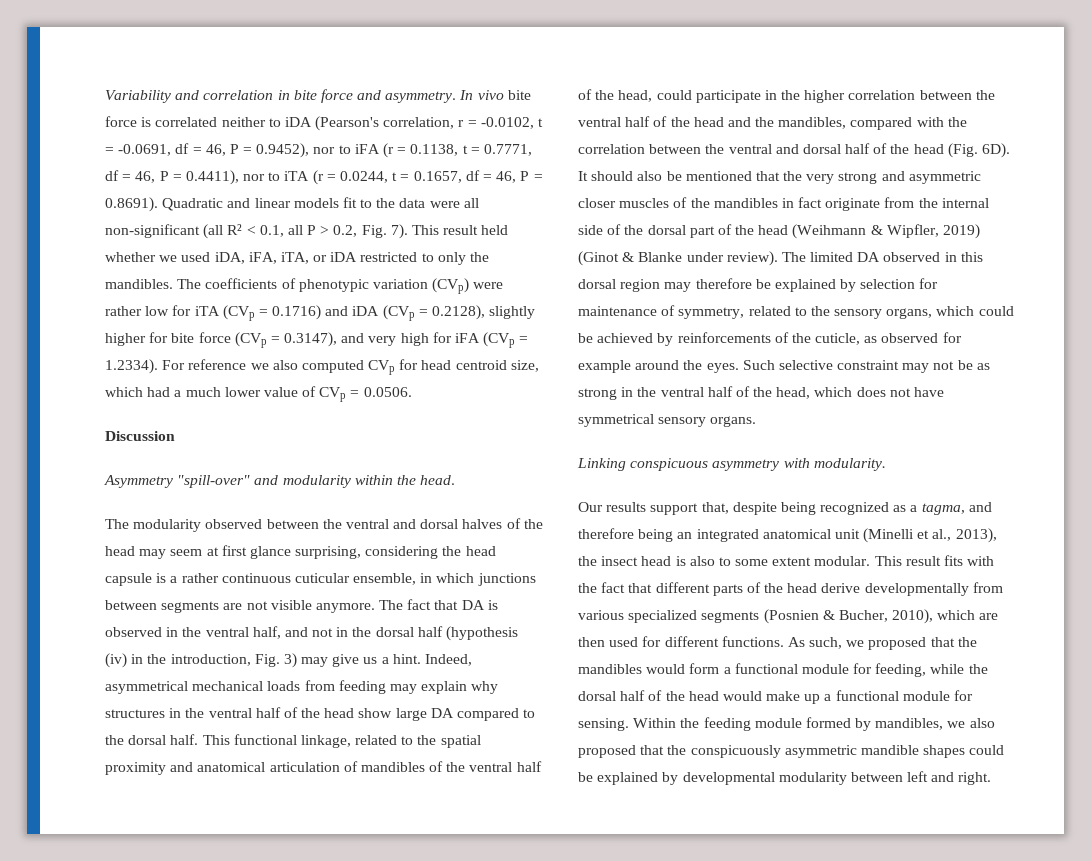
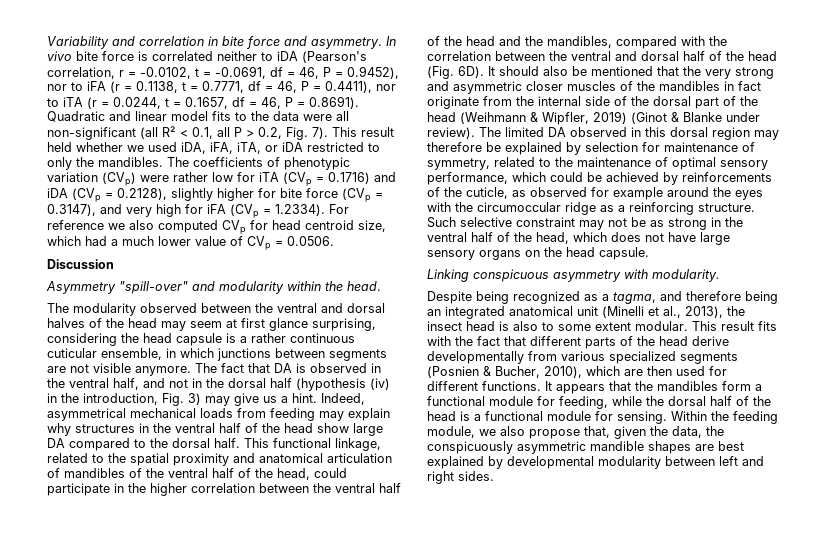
- In vivo bite force is correlated neither to iDA (Pearson's correlation, r = -0.0102, t = -0.0691, df = 46, P = 0.9452), nor to iFA (r = 0.1138, t = 0.7771, df = 46, P = 0.4411), nor to iTA (r = 0.0244, t = 0.1657, df = 46, P = 0.8691). Quadratic and linear models fit to the data were all non-significant (all R² < 0.1, all P > 0.2, Fig. 7).
+ In vivo bite force is correlated neither to iDA (Pearson's correlation, r = -0.0102, t = -0.0691, df = 46, P = 0.9452), nor to iFA (r = 0.1138, t = 0.7771, df = 46, P = 0.4411), nor to iTA (r = 0.0244, t = 0.1657, df = 46, P = 0.8691). Quadratic and linear model fits to the data were all non-significant (all R² < 0.1, all P > 0.2, Fig. 7).
- The limited DA observed in this dorsal region may therefore be explained by selection for maintenance of symmetry, related to the sensory organs, which could be achieved by reinforcements of the cuticle, as observed for example around the eyes.
+ The limited DA observed in this dorsal region may therefore be explained by selection for maintenance of symmetry, related to the maintenance of optimal sensory performance, which could be achieved by reinforcements of the cuticle, as observed for example around the eyes with the circumoccular ridge as a reinforcing structure.
- Such selective constraint may not be as strong in the ventral half of the head, which does not have symmetrical sensory organs.
+ Such selective constraint may not be as strong in the ventral half of the head, which does not have large sensory organs on the head capsule.
- Our results support that, despite being recognized as a tagma, and therefore being an integrated anatomical unit (Minelli et al., 2013), the insect head is also to some extent modular.
+ Despite being recognized as a tagma, and therefore being an integrated anatomical unit (Minelli et al., 2013), the insect head is also to some extent modular.
- As such, we proposed that the mandibles would form a functional module for feeding, while the dorsal half of the head would make up a functional module for sensing.
+ It appears that the mandibles form a functional module for feeding, while the dorsal half of the head is a functional module for sensing.
- Within the feeding module formed by mandibles, we also proposed that the conspicuously asymmetric mandible shapes could be explained by developmental modularity between left and right.
+ Within the feeding module, we also propose that, given the data, the conspicuously asymmetric mandible shapes are best explained by developmental modularity between left and right sides.

